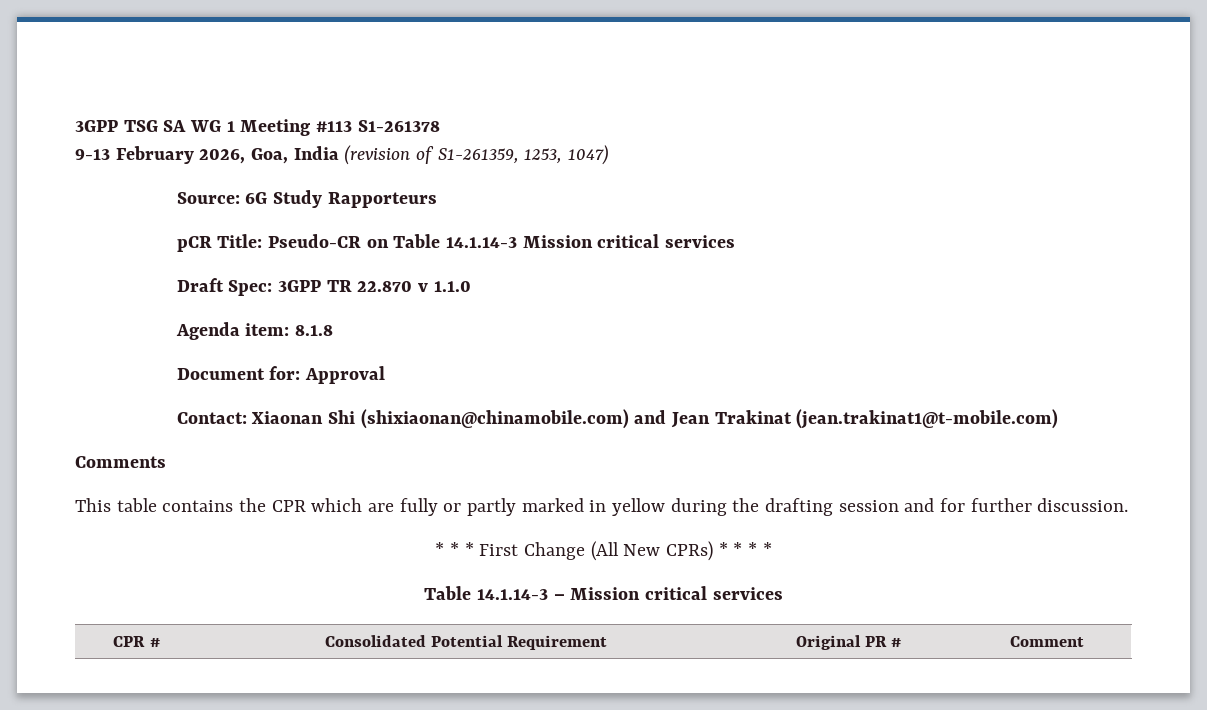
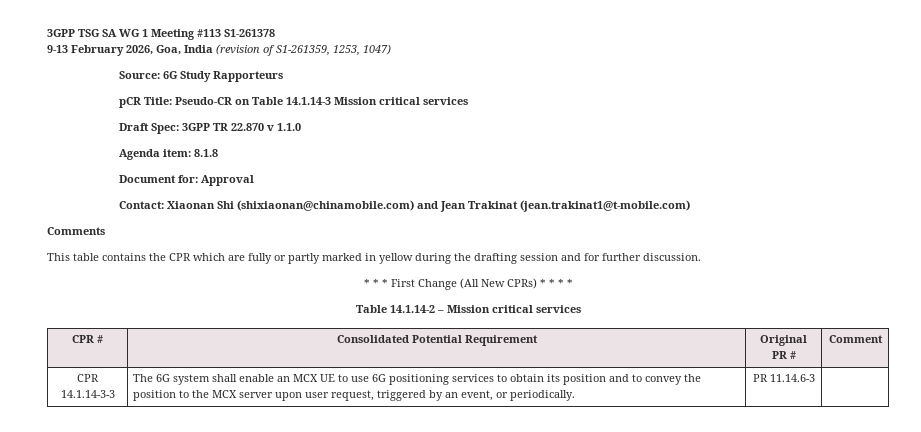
- Table 14.1.14-3 – Mission critical services
+ Table 14.1.14-2 – Mission critical services
+ CPR 14.1.14-3-3 | The 6G system shall enable an MCX UE to use 6G positioning services to obtain its position and to convey the position to the MCX server upon user request, triggered by an event, or periodically. | PR 11.14.6-3 |

